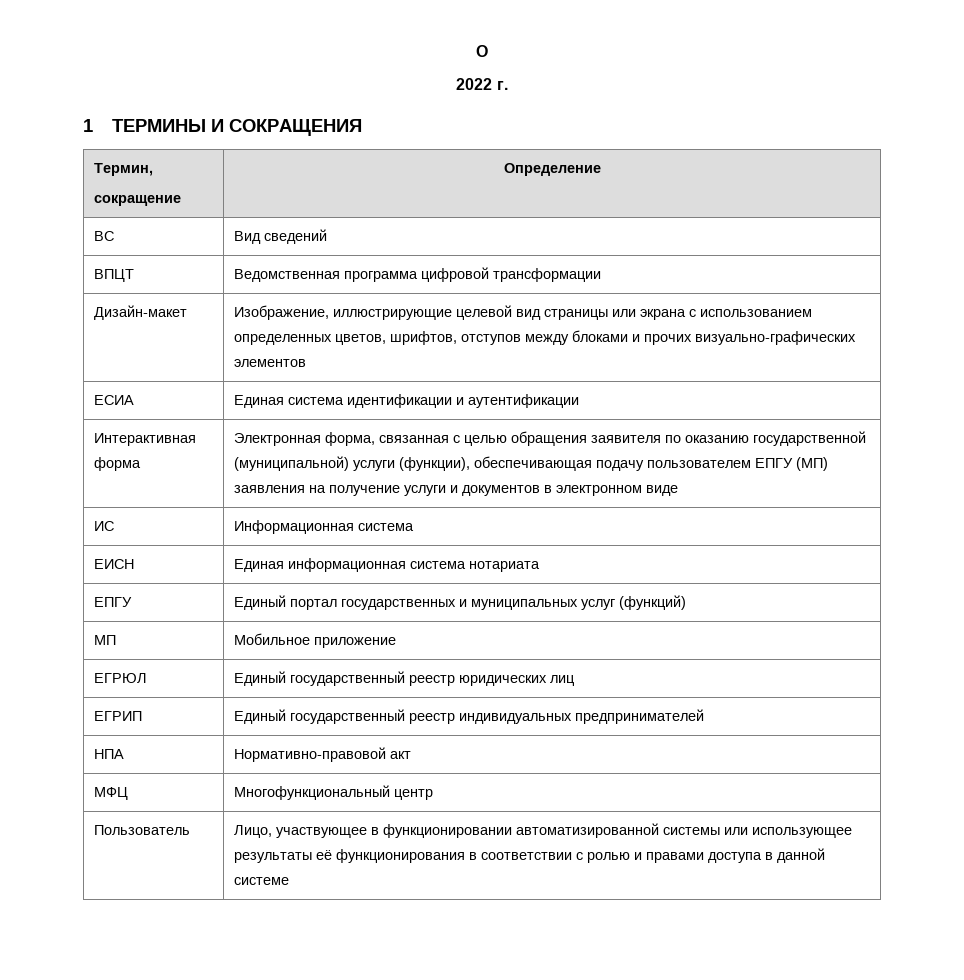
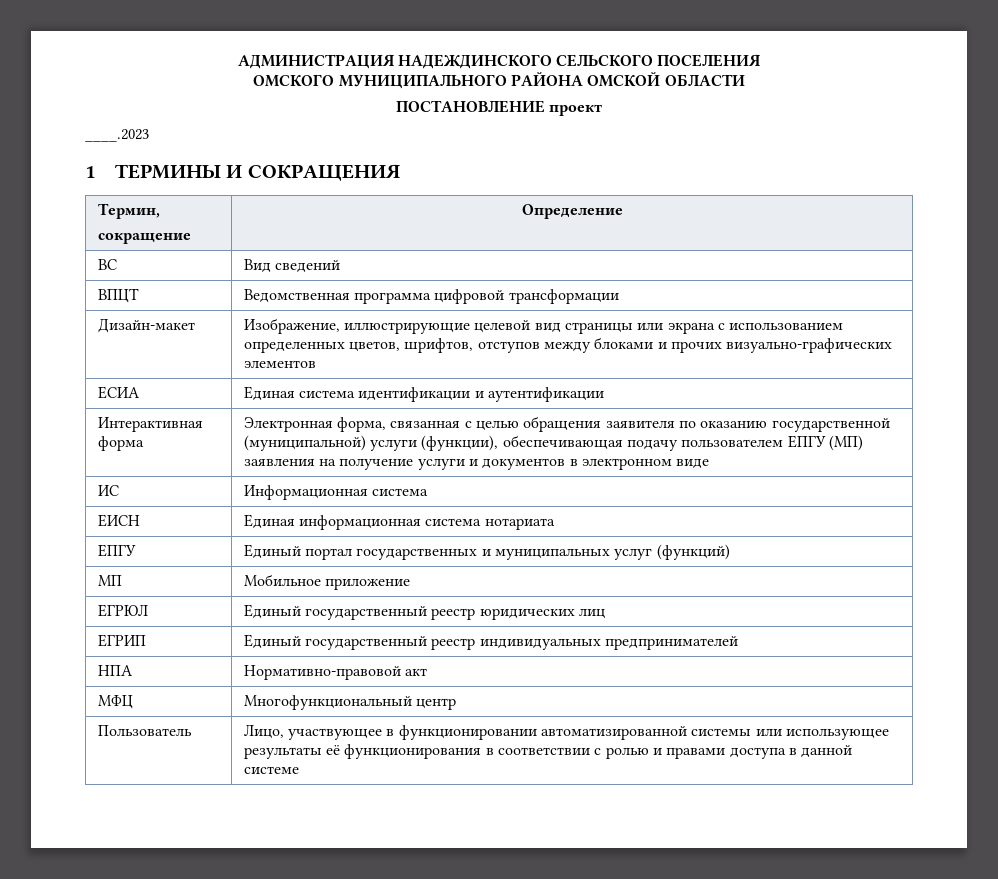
- О
- 2022 г.
+ АДМИНИСТРАЦИЯ НАДЕЖДИНСКОГО СЕЛЬСКОГО ПОСЕЛЕНИЯ
+ ОМСКОГО МУНИЦИПАЛЬНОГО РАЙОНА ОМСКОЙ ОБЛАСТИ
+ ПОСТАНОВЛЕНИЕ проект
+ ____.2023

